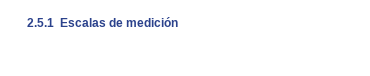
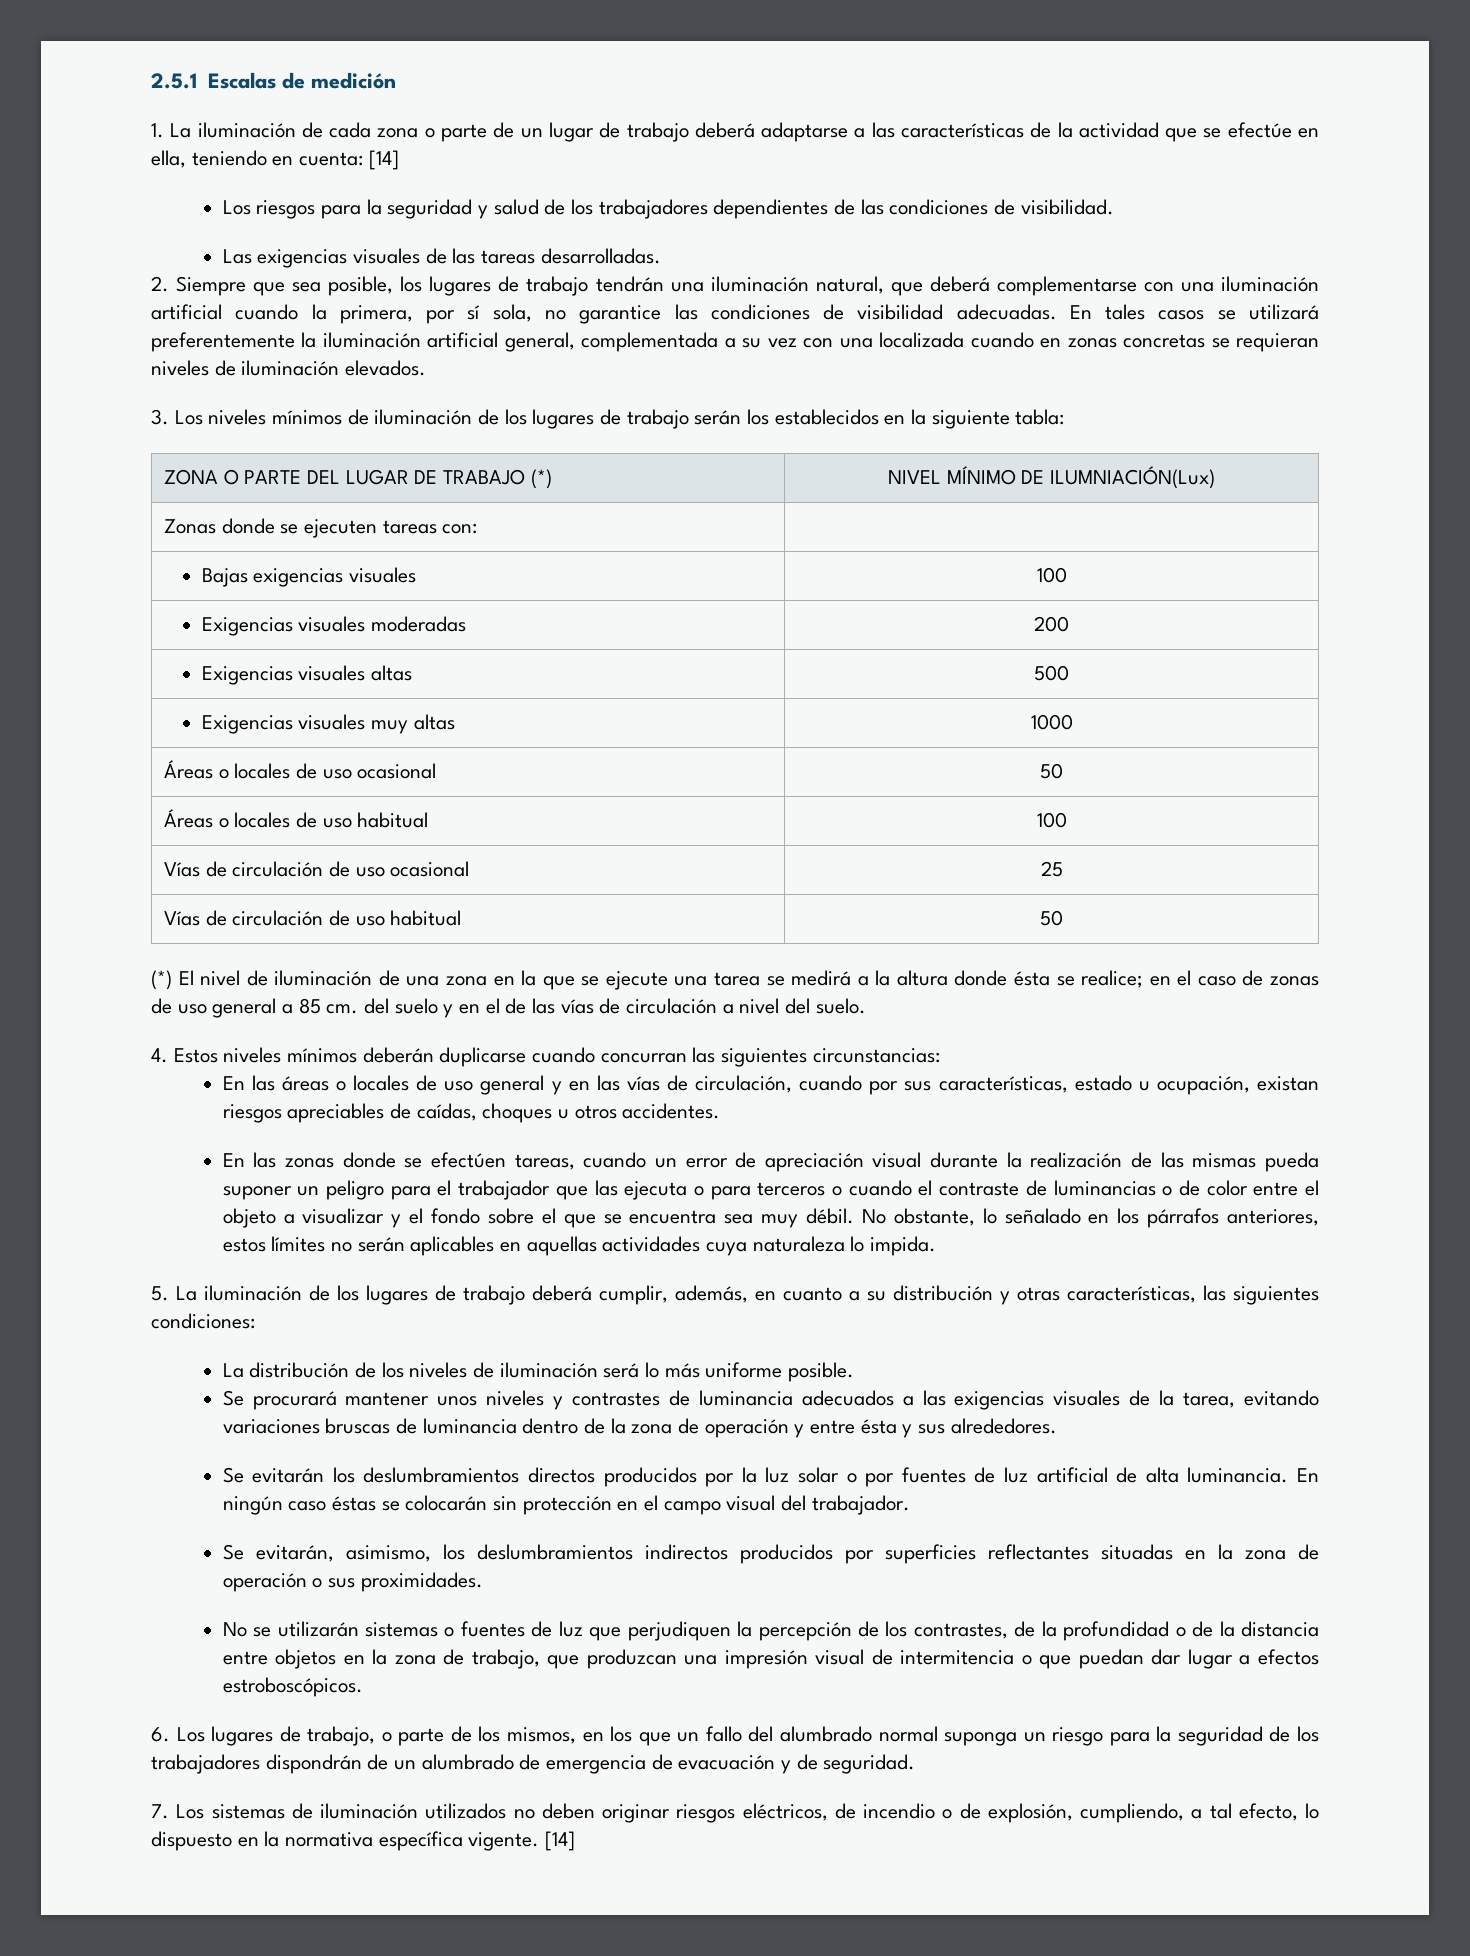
+ 1. La iluminación de cada zona o parte de un lugar de trabajo deberá adaptarse a las características de la actividad que se efectúe en ella, teniendo en cuenta: [14]
+ Los riesgos para la seguridad y salud de los trabajadores dependientes de las condiciones de visibilidad.
+ Las exigencias visuales de las tareas desarrolladas.
+ 2. Siempre que sea posible, los lugares de trabajo tendrán una iluminación natural, que deberá complementarse con una iluminación artificial cuando la primera, por sí sola, no garantice las condiciones de visibilidad adecuadas. En tales casos se utilizará preferentemente la iluminación artificial general, complementada a su vez con una localizada cuando en zonas concretas se requieran niveles de iluminación elevados.
+ 3. Los niveles mínimos de iluminación de los lugares de trabajo serán los establecidos en la siguiente tabla:
+ ZONA O PARTE DEL LUGAR DE TRABAJO (*) | NIVEL MÍNIMO DE ILUMNIACIÓN(Lux)
+ Zonas donde se ejecuten tareas con: |
+ Bajas exigencias visuales | 100
+ Exigencias visuales moderadas | 200
+ Exigencias visuales altas | 500
+ Exigencias visuales muy altas | 1000
+ Áreas o locales de uso ocasional | 50
+ Áreas o locales de uso habitual | 100
+ Vías de circulación de uso ocasional | 25
+ Vías de circulación de uso habitual | 50
+ (*) El nivel de iluminación de una zona en la que se ejecute una tarea se medirá a la altura donde ésta se realice; en el caso de zonas de uso general a 85 cm. del suelo y en el de las vías de circulación a nivel del suelo.
+ 4. Estos niveles mínimos deberán duplicarse cuando concurran las siguientes circunstancias:
+ En las áreas o locales de uso general y en las vías de circulación, cuando por sus características, estado u ocupación, existan riesgos apreciables de caídas, choques u otros accidentes.
+ En las zonas donde se efectúen tareas, cuando un error de apreciación visual durante la realización de las mismas pueda suponer un peligro para el trabajador que las ejecuta o para terceros o cuando el contraste de luminancias o de color entre el objeto a visualizar y el fondo sobre el que se encuentra sea muy débil. No obstante, lo señalado en los párrafos anteriores, estos límites no serán aplicables en aquellas actividades cuya naturaleza lo impida.
+ 5. La iluminación de los lugares de trabajo deberá cumplir, además, en cuanto a su distribución y otras características, las siguientes condiciones:
+ La distribución de los niveles de iluminación será lo más uniforme posible.
+ Se procurará mantener unos niveles y contrastes de luminancia adecuados a las exigencias visuales de la tarea, evitando variaciones bruscas de luminancia dentro de la zona de operación y entre ésta y sus alrededores.
+ Se evitarán los deslumbramientos directos producidos por la luz solar o por fuentes de luz artificial de alta luminancia. En ningún caso éstas se colocarán sin protección en el campo visual del trabajador.
+ Se evitarán, asimismo, los deslumbramientos indirectos producidos por superficies reflectantes situadas en la zona de operación o sus proximidades.
+ No se utilizarán sistemas o fuentes de luz que perjudiquen la percepción de los contrastes, de la profundidad o de la distancia entre objetos en la zona de trabajo, que produzcan una impresión visual de intermitencia o que puedan dar lugar a efectos estroboscópicos.
+ 6. Los lugares de trabajo, o parte de los mismos, en los que un fallo del alumbrado normal suponga un riesgo para la seguridad de los trabajadores dispondrán de un alumbrado de emergencia de evacuación y de seguridad.
+ 7. Los sistemas de iluminación utilizados no deben originar riesgos eléctricos, de incendio o de explosión, cumpliendo, a tal efecto, lo dispuesto en la normativa específica vigente. [14]

